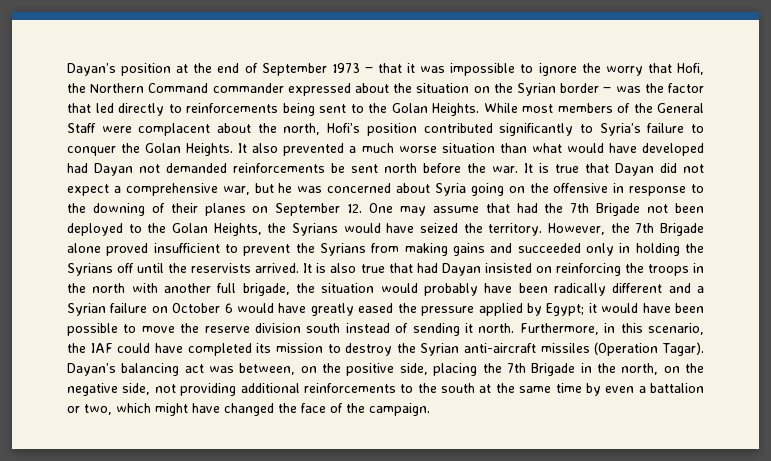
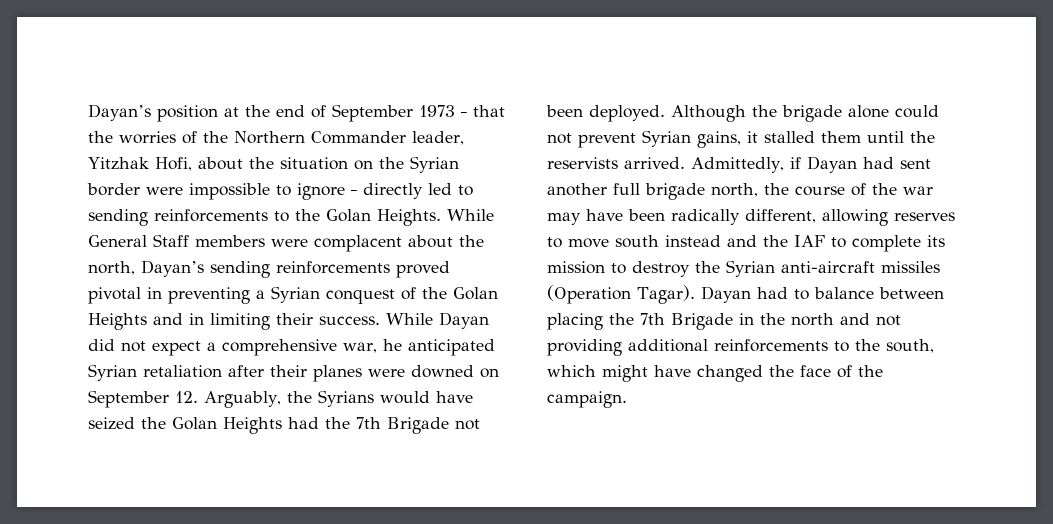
- Dayan’s position at the end of September 1973 ‒ that it was impossible to ignore the worry that Hofi, the Northern Command commander expressed about the situation on the Syrian border ‒ was the factor that led directly to reinforcements being sent to the Golan Heights.
+ Dayan’s position at the end of September 1973 ‒ that the worries of the Northern Commander leader, Yitzhak Hofi, about the situation on the Syrian border were impossible to ignore ‒ directly led to sending reinforcements to the Golan Heights.
- While most members of the General Staff were complacent about the north, Hofi’s position contributed significantly to Syria’s failure to conquer the Golan Heights. It also prevented a much worse situation than what would have developed had Dayan not demanded reinforcements be sent north before the war. It is true that Dayan did not expect a comprehensive war, but he was concerned about Syria going on the offensive in response to the downing of their planes on September 12. One may assume that had the 7th Brigade not been deployed to the Golan Heights, the Syrians would have seized the territory. However, the 7th Brigade alone proved insufficient to prevent the Syrians from making gains and succeeded only in holding the Syrians off until the reservists arrived. It is also true that had Dayan insisted on reinforcing the troops in the north with another full brigade, the situation would probably have been radically different and a Syrian failure on October 6 would have greatly eased the pressure applied by Egypt; it would have been possible to move the reserve division south instead of sending it north. Furthermore, in this scenario, the IAF could have completed its mission to destroy the Syrian anti-aircraft missiles (Operation Tagar).
+ While General Staff members were complacent about the north, Dayan’s sending reinforcements proved pivotal in preventing a Syrian conquest of the Golan Heights and in limiting their success. While Dayan did not expect a comprehensive war, he anticipated Syrian retaliation after their planes were downed on September 12. Arguably, the Syrians would have seized the Golan Heights had the 7th Brigade not been deployed. Although the brigade alone could not prevent Syrian gains, it stalled them until the reservists arrived. Admittedly, if Dayan had sent another full brigade north, the course of the war may have been radically different, allowing reserves to move south instead and the IAF to complete its mission to destroy the Syrian anti-aircraft missiles (Operation Tagar).
- Dayan’s balancing act was between, on the positive side, placing the 7th Brigade in the north, on the negative side, not providing additional reinforcements to the south at the same time by even a battalion or two, which might have changed the face of the campaign.
+ Dayan had to balance between placing the 7th Brigade in the north and not providing additional reinforcements to the south, which might have changed the face of the campaign.

